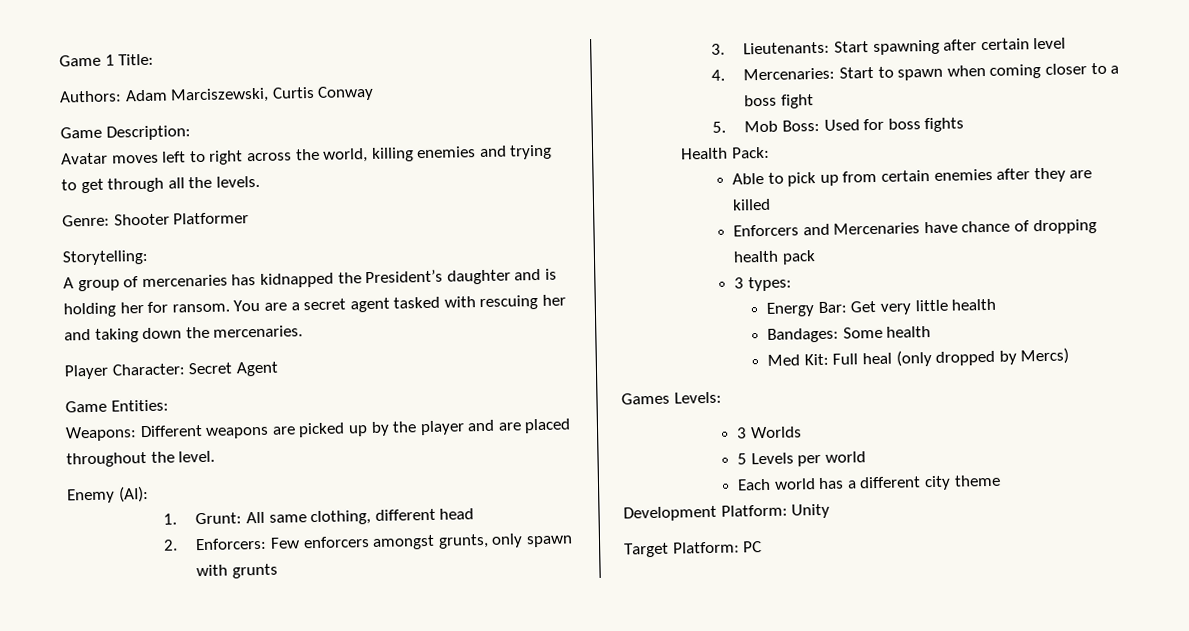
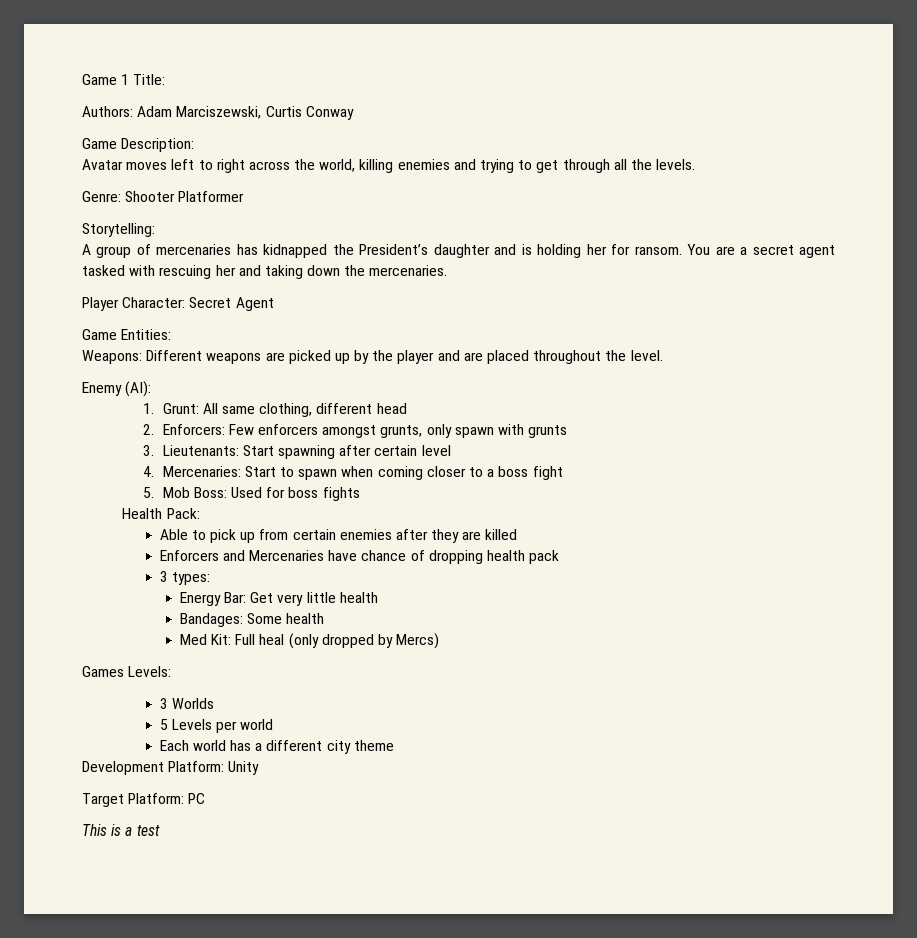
+ This is a test

